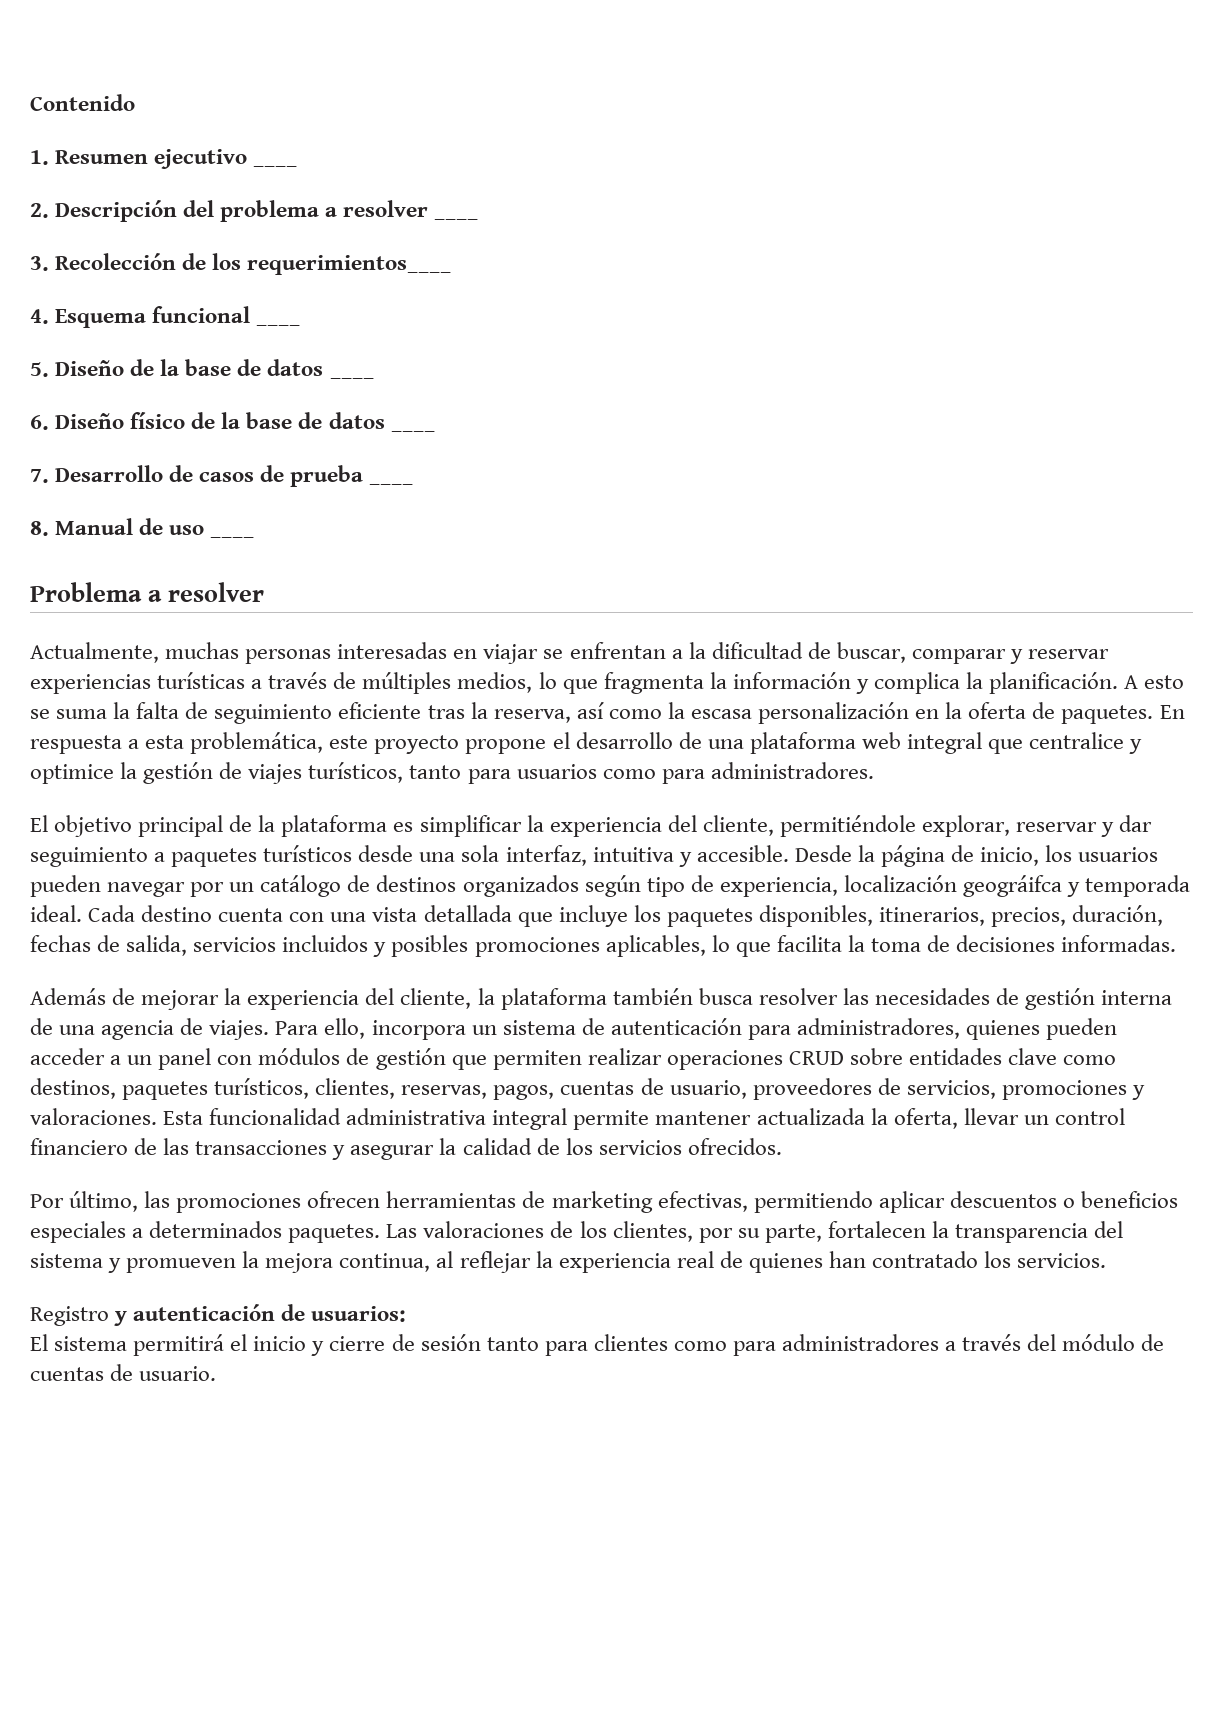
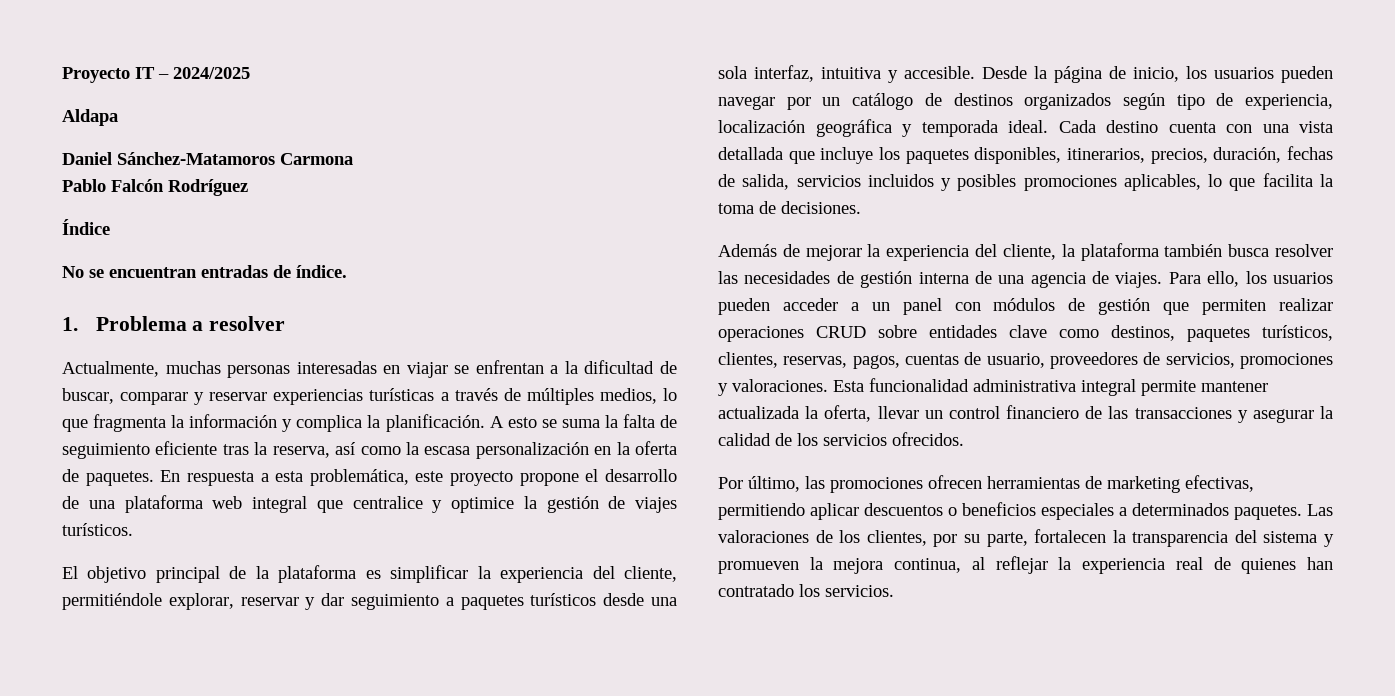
- Contenido
- 1. Resumen ejecutivo ____
- 2. Descripción del problema a resolver ____
- 3. Recolección de los requerimientos____
- 4. Esquema funcional ____
- 5. Diseño de la base de datos ____
- 6. Diseño físico de la base de datos ____
- 7. Desarrollo de casos de prueba ____
- 8. Manual de uso ____
- Problema a resolver
+ Proyecto IT – 2024/2025
+ Aldapa
+ Daniel Sánchez-Matamoros Carmona
+ Pablo Falcón Rodríguez
+ Índice
+ No se encuentran entradas de índice.
+ 1. Problema a resolver
- En respuesta a esta problemática, este proyecto propone el desarrollo de una plataforma web integral que centralice y optimice la gestión de viajes turísticos, tanto para usuarios como para administradores.
+ En respuesta a esta problemática, este proyecto propone el desarrollo de una plataforma web integral que centralice y optimice la gestión de viajes turísticos.
- Desde la página de inicio, los usuarios pueden navegar por un catálogo de destinos organizados según tipo de experiencia, localización geográifca y temporada ideal.
+ Desde la página de inicio, los usuarios pueden navegar por un catálogo de destinos organizados según tipo de experiencia, localización geográfica y temporada ideal.
- Cada destino cuenta con una vista detallada que incluye los paquetes disponibles, itinerarios, precios, duración, fechas de salida, servicios incluidos y posibles promociones aplicables, lo que facilita la toma de decisiones informadas.
+ Cada destino cuenta con una vista detallada que incluye los paquetes disponibles, itinerarios, precios, duración, fechas de salida, servicios incluidos y posibles promociones aplicables, lo que facilita la toma de decisiones.
- Para ello, incorpora un sistema de autenticación para administradores, quienes pueden acceder a un panel con módulos de gestión que permiten realizar operaciones CRUD sobre entidades clave como destinos, paquetes turísticos, clientes, reservas, pagos, cuentas de usuario, proveedores de servicios, promociones y valoraciones.
+ Para ello, los usuarios pueden acceder a un panel con módulos de gestión que permiten realizar operaciones CRUD sobre entidades clave como destinos, paquetes turísticos, clientes, reservas, pagos, cuentas de usuario, proveedores de servicios, promociones y valoraciones.
- Registro y autenticación de usuarios:
- El sistema permitirá el inicio y cierre de sesión tanto para clientes como para administradores a través del módulo de cuentas de usuario.

